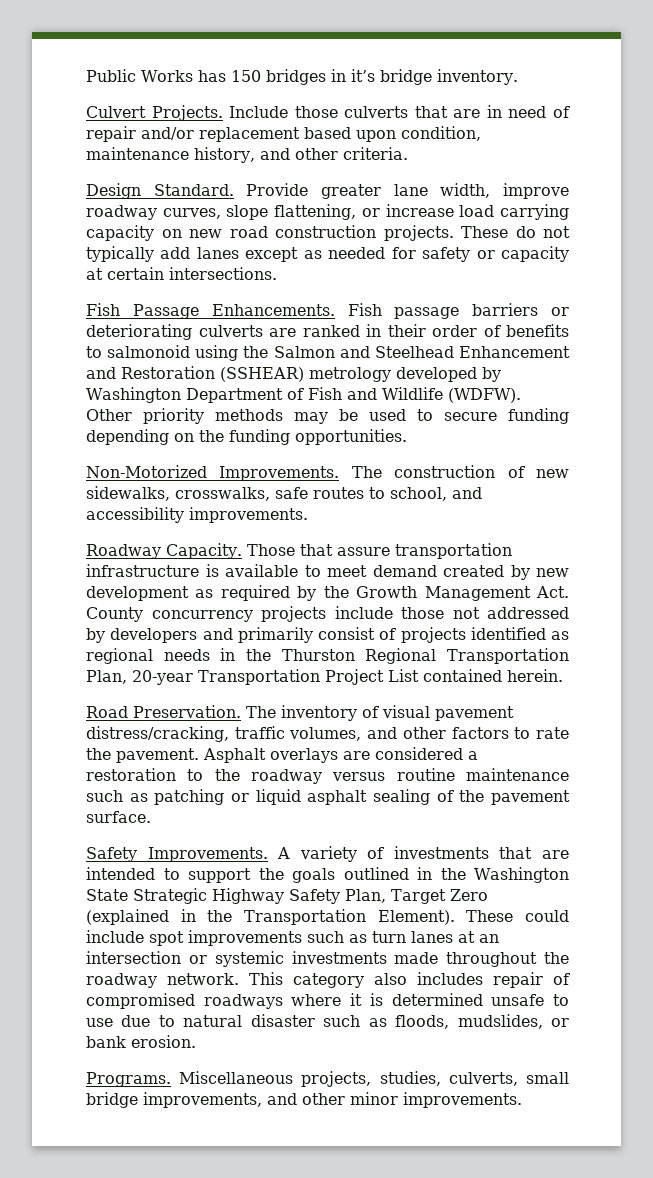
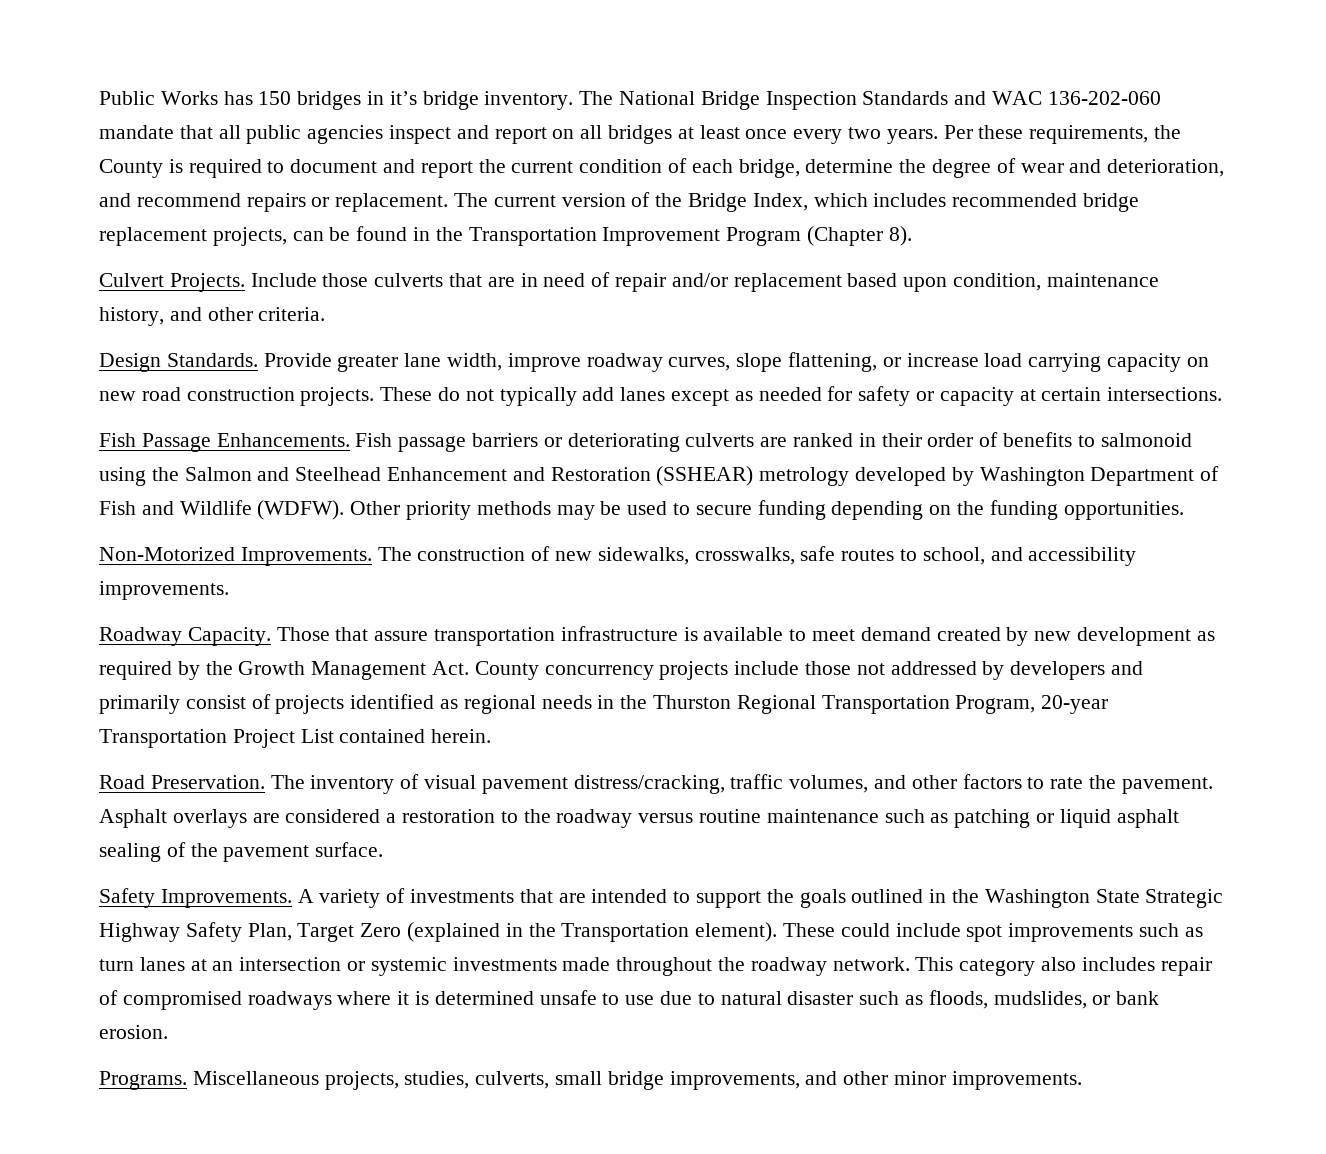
+ The National Bridge Inspection Standards and WAC 136-202-060 mandate that all public agencies inspect and report on all bridges at least once every two years. Per these requirements, the County is required to document and report the current condition of each bridge, determine the degree of wear and deterioration, and recommend repairs or replacement. The current version of the Bridge Index, which includes recommended bridge replacement projects, can be found in the Transportation Improvement Program (Chapter 8).
- Design Standard.
+ Design Standards.
- Those that assure transportation infrastructure is available to meet demand created by new development as required by the Growth Management Act. County concurrency projects include those not addressed by developers and primarily consist of projects identified as regional needs in the Thurston Regional Transportation Plan, 20-year Transportation Project List contained herein.
+ Those that assure transportation infrastructure is available to meet demand created by new development as required by the Growth Management Act. County concurrency projects include those not addressed by developers and primarily consist of projects identified as regional needs in the Thurston Regional Transportation Program, 20-year Transportation Project List contained herein.
- A variety of investments that are intended to support the goals outlined in the Washington State Strategic Highway Safety Plan, Target Zero (explained in the Transportation Element).
+ A variety of investments that are intended to support the goals outlined in the Washington State Strategic Highway Safety Plan, Target Zero (explained in the Transportation element).

